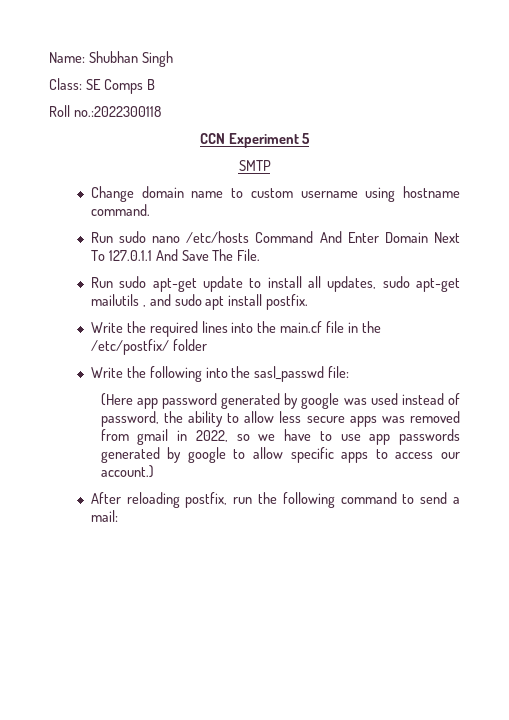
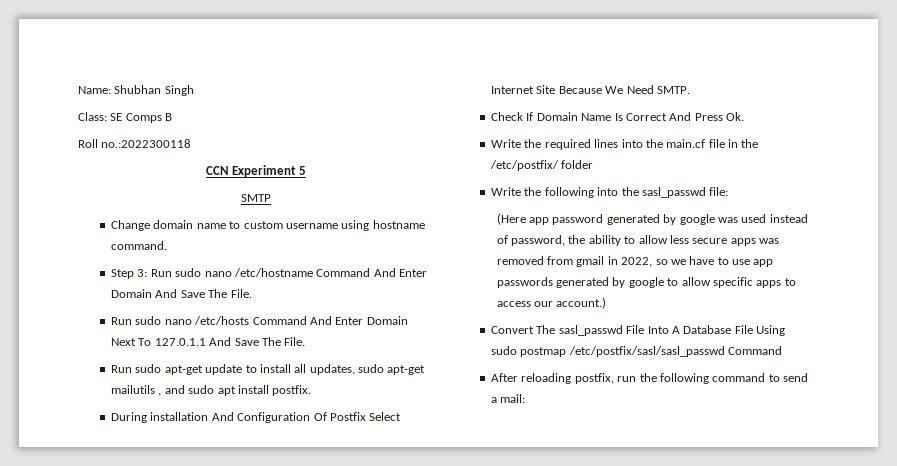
+ Step 3: Run sudo nano /etc/hostname Command And Enter Domain And Save The File.
+ During installation And Configuration Of Postfix Select Internet Site Because We Need SMTP.
+ Check If Domain Name Is Correct And Press Ok.
+ Convert The sasl_passwd File Into A Database File Using sudo postmap /etc/postfix/sasl/sasl_passwd Command

